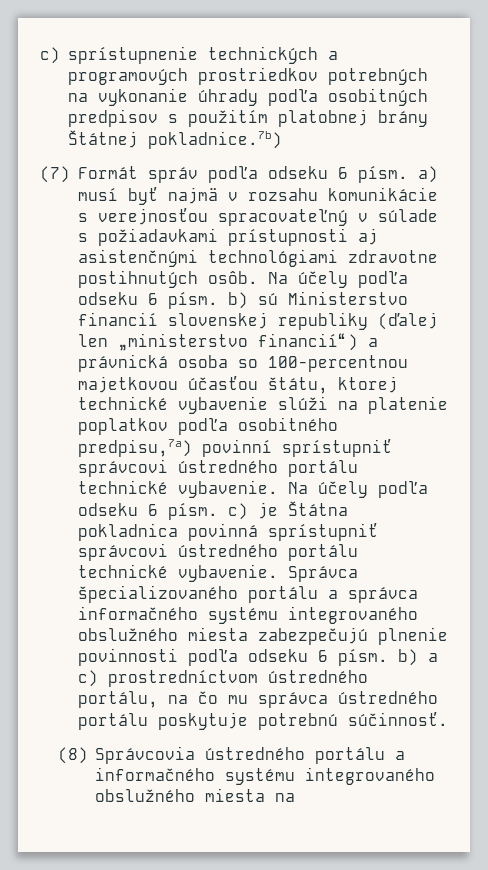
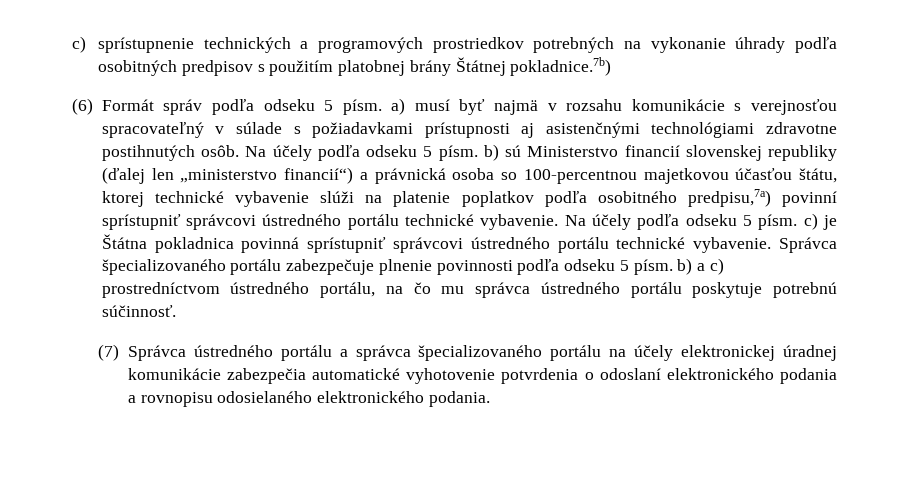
- (7) Formát správ podľa odseku 6 písm. a) musí byť najmä v rozsahu komunikácie s verejnosťou spracovateľný v súlade s požiadavkami prístupnosti aj asistenčnými technológiami zdravotne postihnutých osôb.
+ (6) Formát správ podľa odseku 5 písm. a) musí byť najmä v rozsahu komunikácie s verejnosťou spracovateľný v súlade s požiadavkami prístupnosti aj asistenčnými technológiami zdravotne postihnutých osôb.
- Na účely podľa odseku 6 písm. b) sú Ministerstvo financií slovenskej republiky (ďalej len „ministerstvo financií“) a právnická osoba so 100-percentnou majetkovou účasťou štátu, ktorej technické vybavenie slúži na platenie poplatkov podľa osobitného predpisu,7a) povinní sprístupniť správcovi ústredného portálu technické vybavenie.
+ Na účely podľa odseku 5 písm. b) sú Ministerstvo financií slovenskej republiky (ďalej len „ministerstvo financií“) a právnická osoba so 100-percentnou majetkovou účasťou štátu, ktorej technické vybavenie slúži na platenie poplatkov podľa osobitného predpisu,7a) povinní sprístupniť správcovi ústredného portálu technické vybavenie.
- Na účely podľa odseku 6 písm. c) je Štátna pokladnica povinná sprístupniť správcovi ústredného portálu technické vybavenie.
+ Na účely podľa odseku 5 písm. c) je Štátna pokladnica povinná sprístupniť správcovi ústredného portálu technické vybavenie.
- Správca špecializovaného portálu a správca informačného systému integrovaného obslužného miesta zabezpečujú plnenie povinnosti podľa odseku 6 písm. b) a c) prostredníctvom ústredného portálu, na čo mu správca ústredného portálu poskytuje potrebnú súčinnosť.
+ Správca špecializovaného portálu zabezpečuje plnenie povinnosti podľa odseku 5 písm. b) a c) prostredníctvom ústredného portálu, na čo mu správca ústredného portálu poskytuje potrebnú súčinnosť.
- (8) Správcovia ústredného portálu a informačného systému integrovaného obslužného miesta na
+ (7) Správca ústredného portálu a správca špecializovaného portálu na účely elektronickej úradnej komunikácie zabezpečia automatické vyhotovenie potvrdenia o odoslaní elektronického podania a rovnopisu odosielaného elektronického podania.

